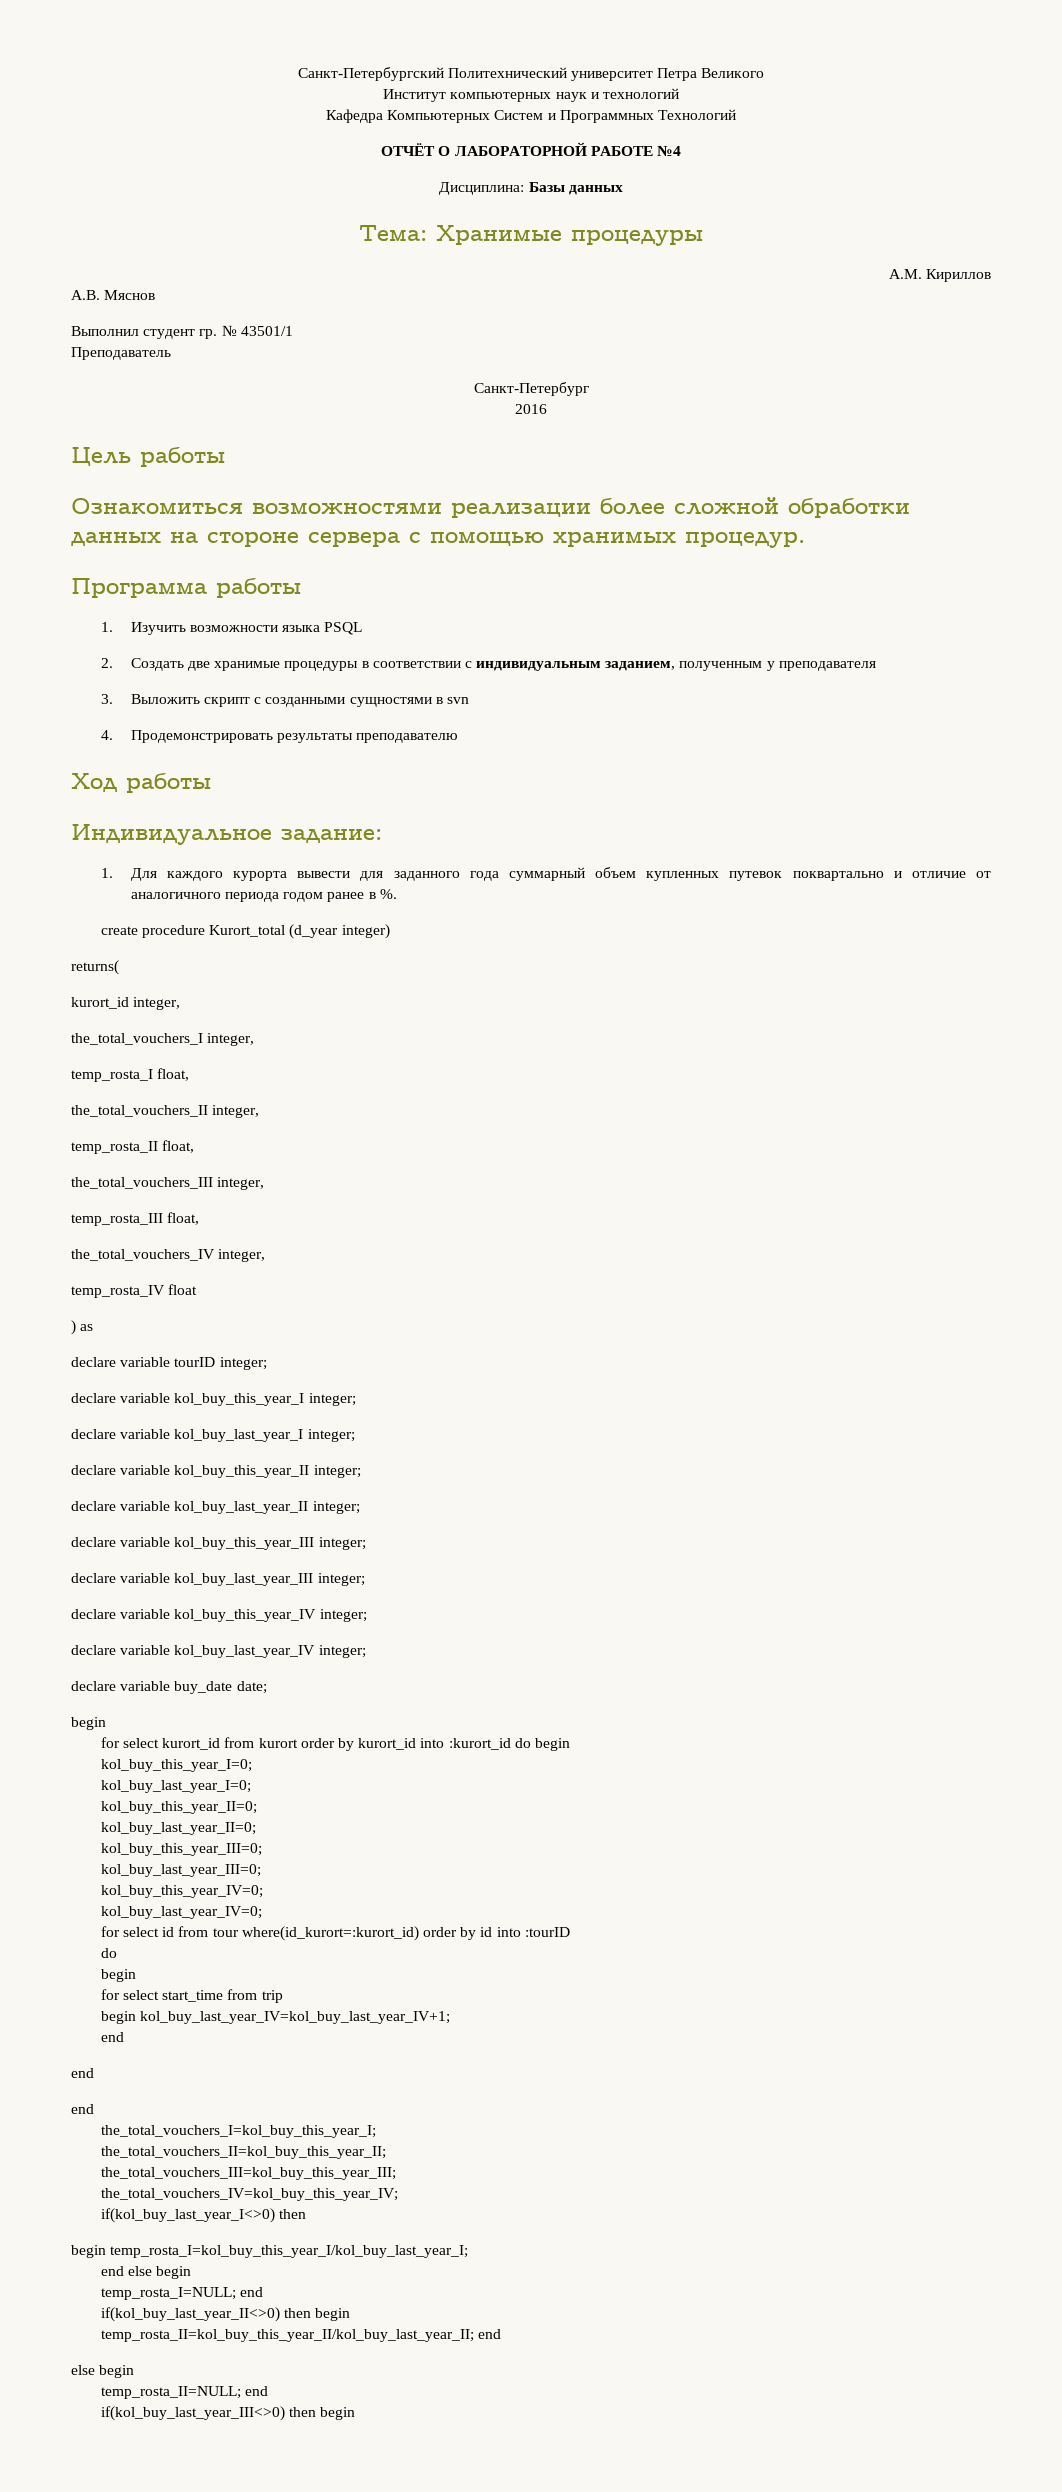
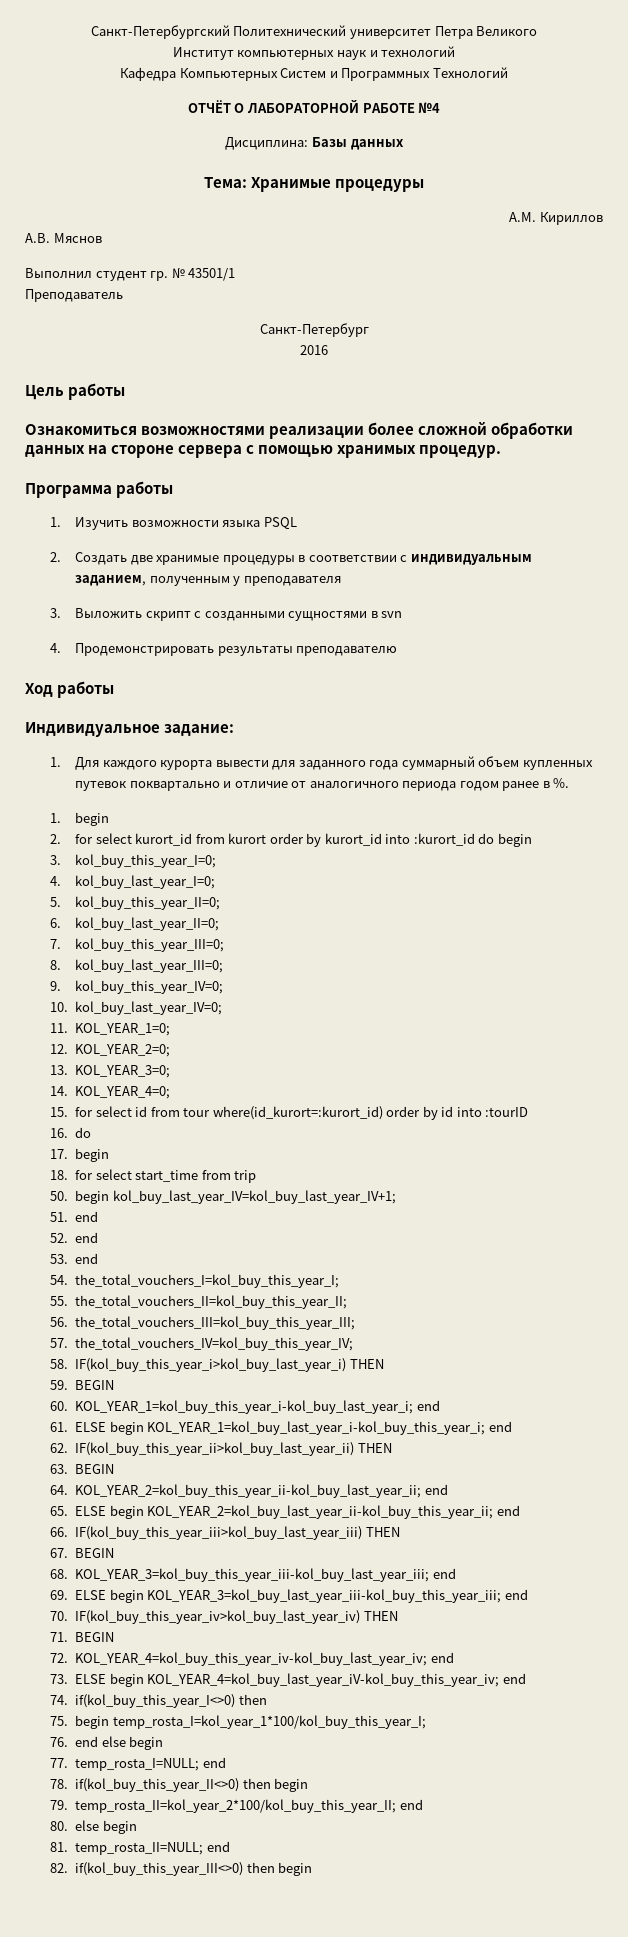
- create procedure Kurort_total (d_year integer)
- returns(
- kurort_id integer,
- the_total_vouchers_I integer,
- temp_rosta_I float,
- the_total_vouchers_II integer,
- temp_rosta_II float,
- the_total_vouchers_III integer,
- temp_rosta_III float,
- the_total_vouchers_IV integer,
- temp_rosta_IV float
- ) as
- declare variable tourID integer;
- declare variable kol_buy_this_year_I integer;
- declare variable kol_buy_last_year_I integer;
- declare variable kol_buy_this_year_II integer;
- declare variable kol_buy_last_year_II integer;
- declare variable kol_buy_this_year_III integer;
- declare variable kol_buy_last_year_III integer;
- declare variable kol_buy_this_year_IV integer;
- declare variable kol_buy_last_year_IV integer;
- declare variable buy_date date;
- begin
- for select kurort_id from kurort order by kurort_id into :kurort_id do begin
+ 1. begin
+ 2. for select kurort_id from kurort order by kurort_id into :kurort_id do begin
- kol_buy_this_year_I=0;
+ 3. kol_buy_this_year_I=0;
- kol_buy_last_year_I=0;
+ 4. kol_buy_last_year_I=0;
- kol_buy_this_year_II=0;
+ 5. kol_buy_this_year_II=0;
- kol_buy_last_year_II=0;
+ 6. kol_buy_last_year_II=0;
- kol_buy_this_year_III=0;
+ 7. kol_buy_this_year_III=0;
- kol_buy_last_year_III=0;
+ 8. kol_buy_last_year_III=0;
- kol_buy_this_year_IV=0;
+ 9. kol_buy_this_year_IV=0;
- kol_buy_last_year_IV=0;
+ 10. kol_buy_last_year_IV=0;
- for select id from tour where(id_kurort=:kurort_id) order by id into :tourID
- do
- begin
- for select start_time from trip
+ 11. KOL_YEAR_1=0;
+ 12. KOL_YEAR_2=0;
+ 13. KOL_YEAR_3=0;
+ 14. KOL_YEAR_4=0;
+ 15. for select id from tour where(id_kurort=:kurort_id) order by id into :tourID
+ 16. do
+ 17. begin
+ 18. for select start_time from trip
- begin kol_buy_last_year_IV=kol_buy_last_year_IV+1;
- end
- end
- end
- the_total_vouchers_I=kol_buy_this_year_I;
+ 50. begin kol_buy_last_year_IV=kol_buy_last_year_IV+1;
+ 51. end
+ 52. end
+ 53. end
+ 54. the_total_vouchers_I=kol_buy_this_year_I;
- the_total_vouchers_II=kol_buy_this_year_II;
+ 55. the_total_vouchers_II=kol_buy_this_year_II;
- the_total_vouchers_III=kol_buy_this_year_III;
+ 56. the_total_vouchers_III=kol_buy_this_year_III;
- the_total_vouchers_IV=kol_buy_this_year_IV;
+ 57. the_total_vouchers_IV=kol_buy_this_year_IV;
- if(kol_buy_last_year_I<>0) then
- begin temp_rosta_I=kol_buy_this_year_I/kol_buy_last_year_I;
- end else begin
+ 58. IF(kol_buy_this_year_i>kol_buy_last_year_i) THEN
+ 59. BEGIN
+ 60. KOL_YEAR_1=kol_buy_this_year_i-kol_buy_last_year_i; end
+ 61. ELSE begin KOL_YEAR_1=kol_buy_last_year_i-kol_buy_this_year_i; end
+ 62. IF(kol_buy_this_year_ii>kol_buy_last_year_ii) THEN
+ 63. BEGIN
+ 64. KOL_YEAR_2=kol_buy_this_year_ii-kol_buy_last_year_ii; end
+ 65. ELSE begin KOL_YEAR_2=kol_buy_last_year_ii-kol_buy_this_year_ii; end
+ 66. IF(kol_buy_this_year_iii>kol_buy_last_year_iii) THEN
+ 67. BEGIN
+ 68. KOL_YEAR_3=kol_buy_this_year_iii-kol_buy_last_year_iii; end
+ 69. ELSE begin KOL_YEAR_3=kol_buy_last_year_iii-kol_buy_this_year_iii; end
+ 70. IF(kol_buy_this_year_iv>kol_buy_last_year_iv) THEN
+ 71. BEGIN
+ 72. KOL_YEAR_4=kol_buy_this_year_iv-kol_buy_last_year_iv; end
+ 73. ELSE begin KOL_YEAR_4=kol_buy_last_year_iV-kol_buy_this_year_iv; end
+ 74. if(kol_buy_this_year_I<>0) then
+ 75. begin temp_rosta_I=kol_year_1*100/kol_buy_this_year_I;
+ 76. end else begin
- temp_rosta_I=NULL; end
+ 77. temp_rosta_I=NULL; end
- if(kol_buy_last_year_II<>0) then begin
+ 78. if(kol_buy_this_year_II<>0) then begin
- temp_rosta_II=kol_buy_this_year_II/kol_buy_last_year_II; end
- else begin
- temp_rosta_II=NULL; end
+ 79. temp_rosta_II=kol_year_2*100/kol_buy_this_year_II; end
+ 80. else begin
+ 81. temp_rosta_II=NULL; end
- if(kol_buy_last_year_III<>0) then begin
+ 82. if(kol_buy_this_year_III<>0) then begin

